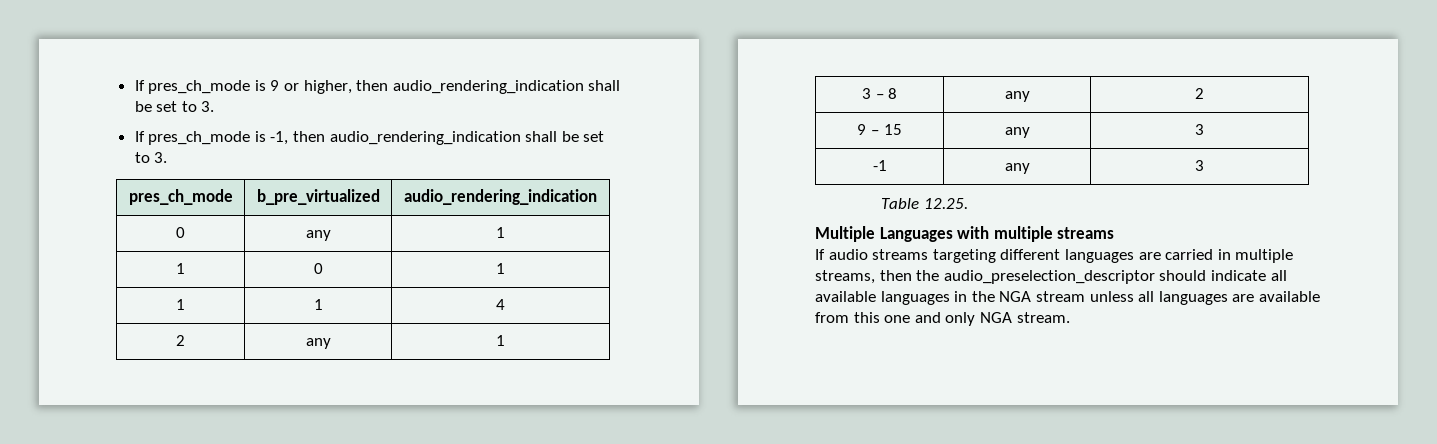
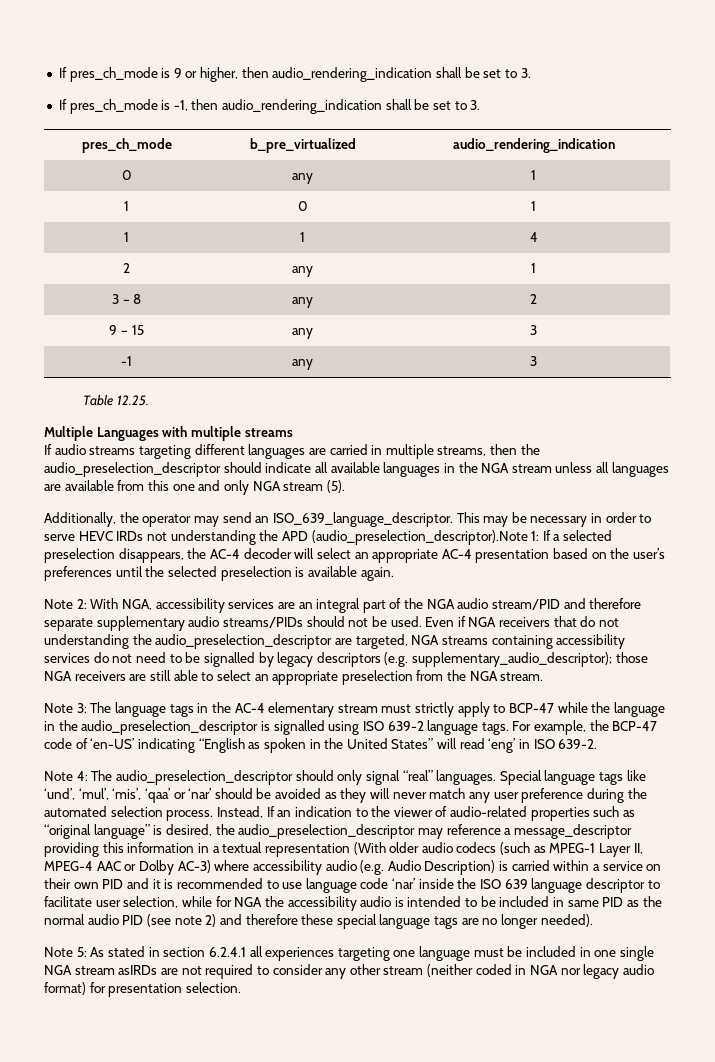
- If audio streams targeting different languages are carried in multiple streams, then the audio_preselection_descriptor should indicate all available languages in the NGA stream unless all languages are available from this one and only NGA stream.
+ If audio streams targeting different languages are carried in multiple streams, then the audio_preselection_descriptor should indicate all available languages in the NGA stream unless all languages are available from this one and only NGA stream (5).
+ Additionally, the operator may send an ISO_639_language_descriptor. This may be necessary in order to serve HEVC IRDs not understanding the APD (audio_preselection_descriptor).Note 1: If a selected preselection disappears, the AC-4 decoder will select an appropriate AC-4 presentation based on the user’s preferences until the selected preselection is available again.
+ Note 2: With NGA, accessibility services are an integral part of the NGA audio stream/PID and therefore separate supplementary audio streams/PIDs should not be used. Even if NGA receivers that do not understanding the audio_preselection_descriptor are targeted, NGA streams containing accessibility services do not need to be signalled by legacy descriptors (e.g. supplementary_audio_descriptor); those NGA receivers are still able to select an appropriate preselection from the NGA stream.
+ Note 3: The language tags in the AC-4 elementary stream must strictly apply to BCP-47 while the language in the audio_preselection_descriptor is signalled using ISO 639-2 language tags. For example, the BCP-47 code of ‘en-US’ indicating “English as spoken in the United States” will read ‘eng’ in ISO 639-2.
+ Note 4: The audio_preselection_descriptor should only signal “real” languages. Special language tags like ‘und’, ‘mul’, ‘mis’, ‘qaa’ or ‘nar’ should be avoided as they will never match any user preference during the automated selection process. Instead, If an indication to the viewer of audio-related properties such as “original language” is desired, the audio_preselection_descriptor may reference a message_descriptor providing this information in a textual representation (With older audio codecs (such as MPEG-1 Layer II, MPEG-4 AAC or Dolby AC-3) where accessibility audio (e.g. Audio Description) is carried within a service on their own PID and it is recommended to use language code ‘nar’ inside the ISO 639 language descriptor to facilitate user selection, while for NGA the accessibility audio is intended to be included in same PID as the normal audio PID (see note 2) and therefore these special language tags are no longer needed).
+ Note 5: As stated in section 6.2.4.1 all experiences targeting one language must be included in one single NGA stream asIRDs are not required to consider any other stream (neither coded in NGA nor legacy audio format) for presentation selection.

